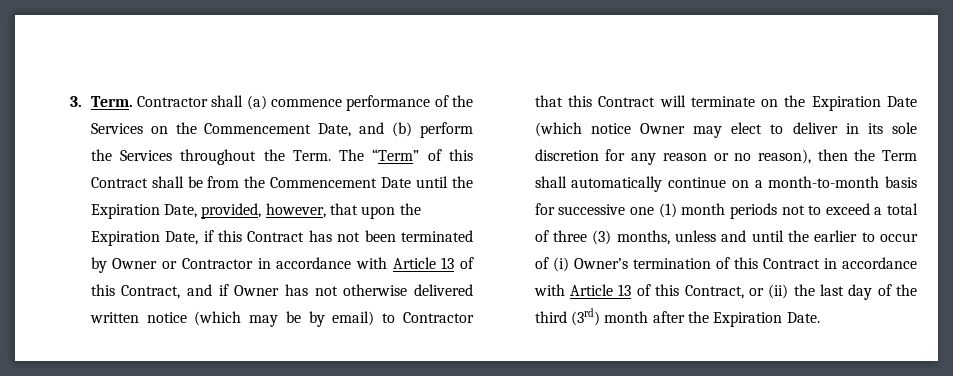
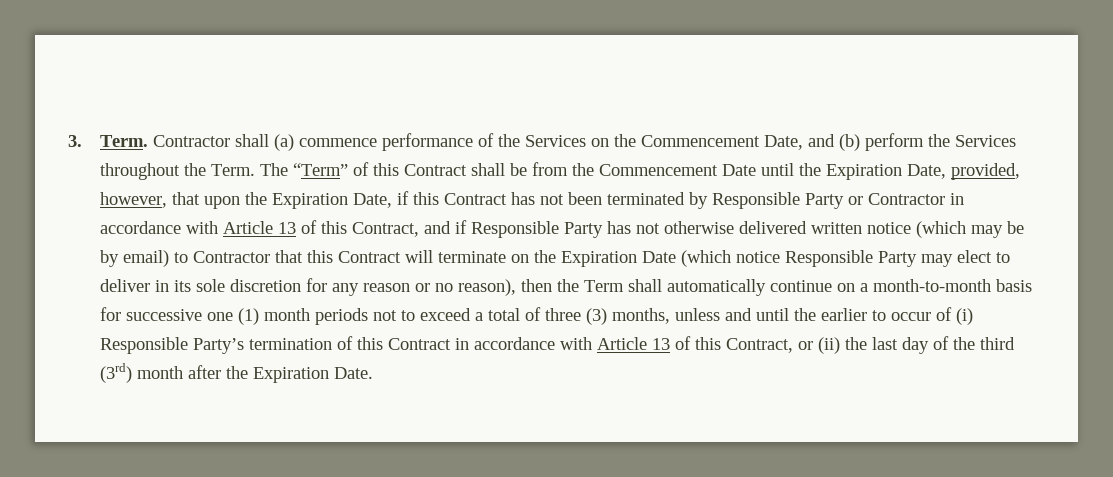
- The “Term” of this Contract shall be from the Commencement Date until the Expiration Date, provided, however, that upon the Expiration Date, if this Contract has not been terminated by Owner or Contractor in accordance with Article 13 of this Contract, and if Owner has not otherwise delivered written notice (which may be by email) to Contractor that this Contract will terminate on the Expiration Date (which notice Owner may elect to deliver in its sole discretion for any reason or no reason), then the Term shall automatically continue on a month-to-month basis for successive one (1) month periods not to exceed a total of three (3) months, unless and until the earlier to occur of (i) Owner’s termination of this Contract in accordance with Article 13 of this Contract, or (ii) the last day of the third (3rd) month after the Expiration Date.
+ The “Term” of this Contract shall be from the Commencement Date until the Expiration Date, provided, however, that upon the Expiration Date, if this Contract has not been terminated by Responsible Party or Contractor in accordance with Article 13 of this Contract, and if Responsible Party has not otherwise delivered written notice (which may be by email) to Contractor that this Contract will terminate on the Expiration Date (which notice Responsible Party may elect to deliver in its sole discretion for any reason or no reason), then the Term shall automatically continue on a month-to-month basis for successive one (1) month periods not to exceed a total of three (3) months, unless and until the earlier to occur of (i) Responsible Party’s termination of this Contract in accordance with Article 13 of this Contract, or (ii) the last day of the third (3rd) month after the Expiration Date.

